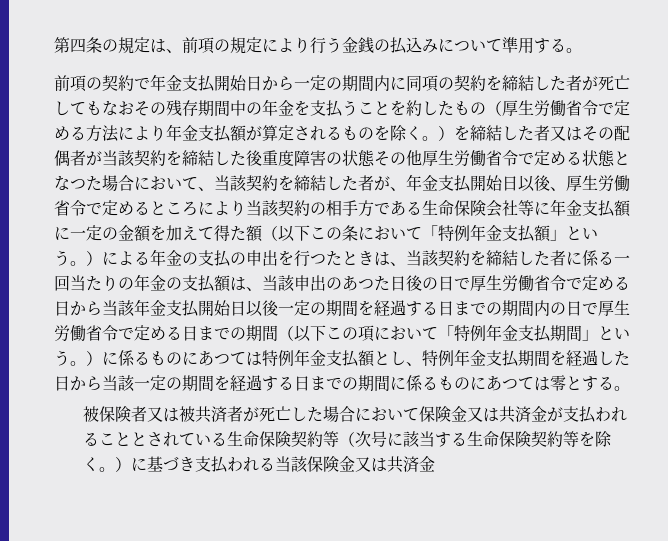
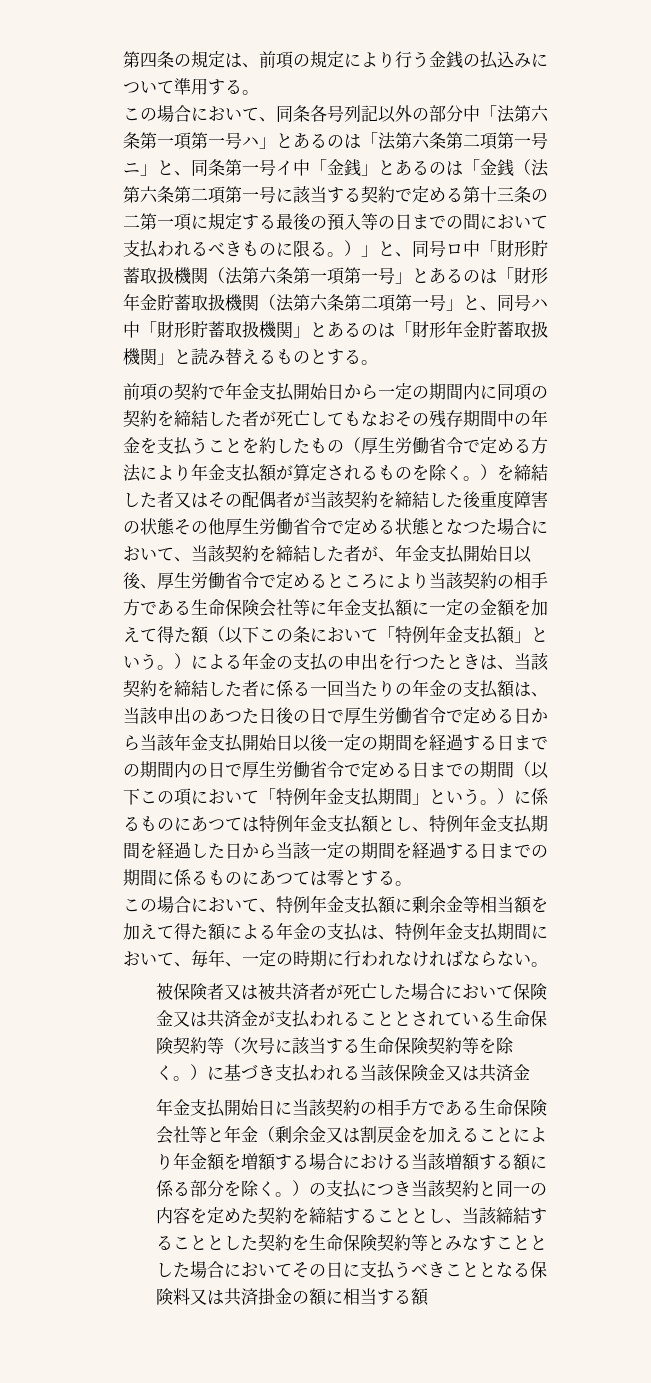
+ この場合において、同条各号列記以外の部分中「法第六条第一項第一号ハ」とあるのは「法第六条第二項第一号ニ」と、同条第一号イ中「金銭」とあるのは「金銭（法第六条第二項第一号に該当する契約で定める第十三条の二第一項に規定する最後の預入等の日までの間において支払われるべきものに限る。）」と、同号ロ中「財形貯蓄取扱機関（法第六条第一項第一号」とあるのは「財形年金貯蓄取扱機関（法第六条第二項第一号」と、同号ハ中「財形貯蓄取扱機関」とあるのは「財形年金貯蓄取扱機関」と読み替えるものとする。
+ この場合において、特例年金支払額に剰余金等相当額を加えて得た額による年金の支払は、特例年金支払期間において、毎年、一定の時期に行われなければならない。
+ 年金支払開始日に当該契約の相手方である生命保険会社等と年金（剰余金又は割戻金を加えることにより年金額を増額する場合における当該増額する額に係る部分を除く。）の支払につき当該契約と同一の内容を定めた契約を締結することとし、当該締結することとした契約を生命保険契約等とみなすこととした場合においてその日に支払うべきこととなる保険料又は共済掛金の額に相当する額

